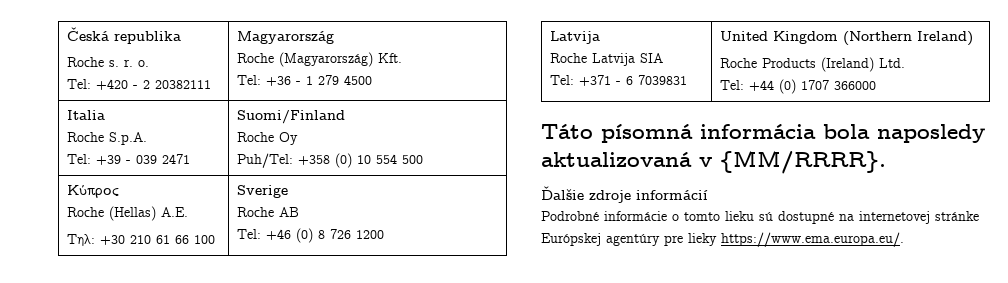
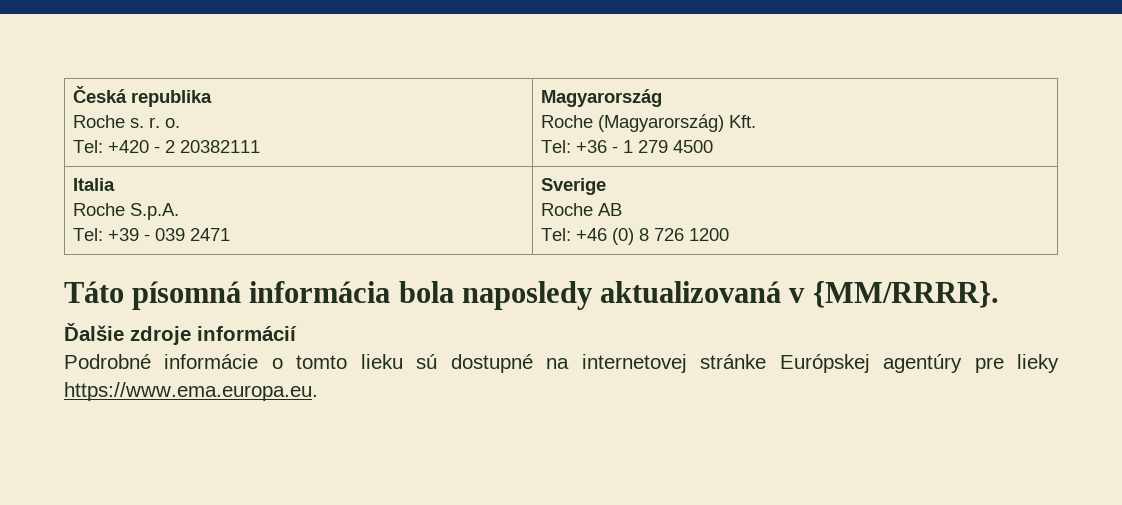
  Italia
  Roche S.p.A.
- Tel: +39 - 039 2471 | Suomi/Finland
- Roche Oy
- Puh/Tel: +358 (0) 10 554 500
- Kύπρος
- Roche (Hellas) A.E.
- Τηλ: +30 210 61 66 100 | Sverige
+ Tel: +39 - 039 2471 | Sverige
  Roche AB
  Tel: +46 (0) 8 726 1200
- Latvija
- Roche Latvija SIA
- Tel: +371 - 6 7039831 | United Kingdom (Northern Ireland)
- Roche Products (Ireland) Ltd.
- Tel: +44 (0) 1707 366000
- Podrobné informácie o tomto lieku sú dostupné na internetovej stránke Európskej agentúry pre lieky https://www.ema.europa.eu/.
+ Podrobné informácie o tomto lieku sú dostupné na internetovej stránke Európskej agentúry pre lieky https://www.ema.europa.eu.

